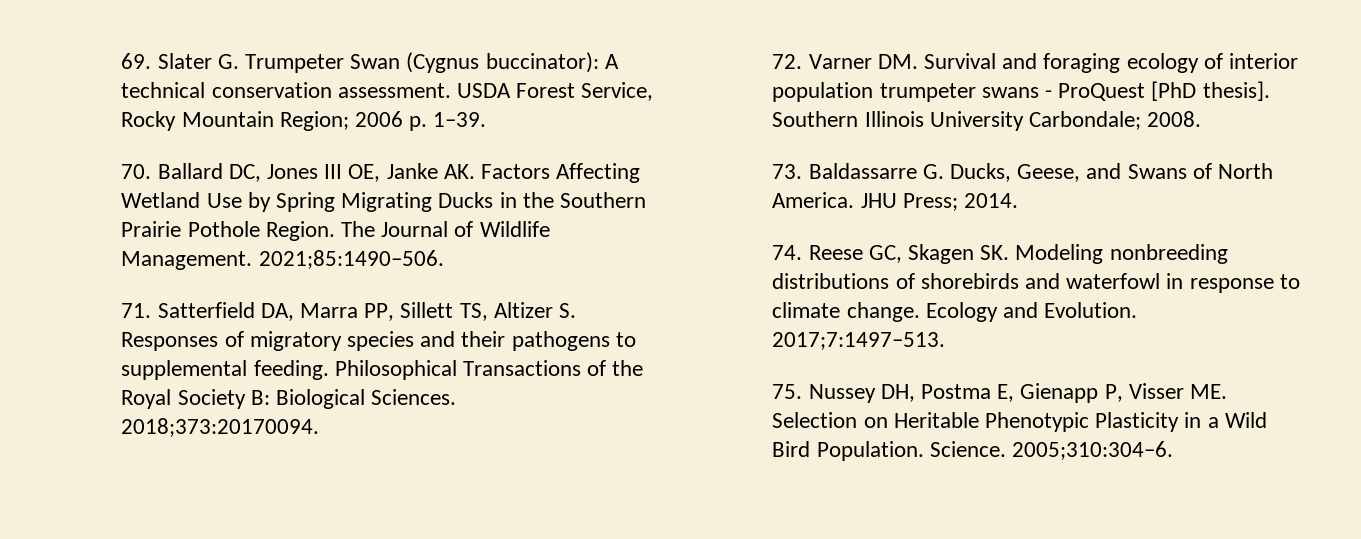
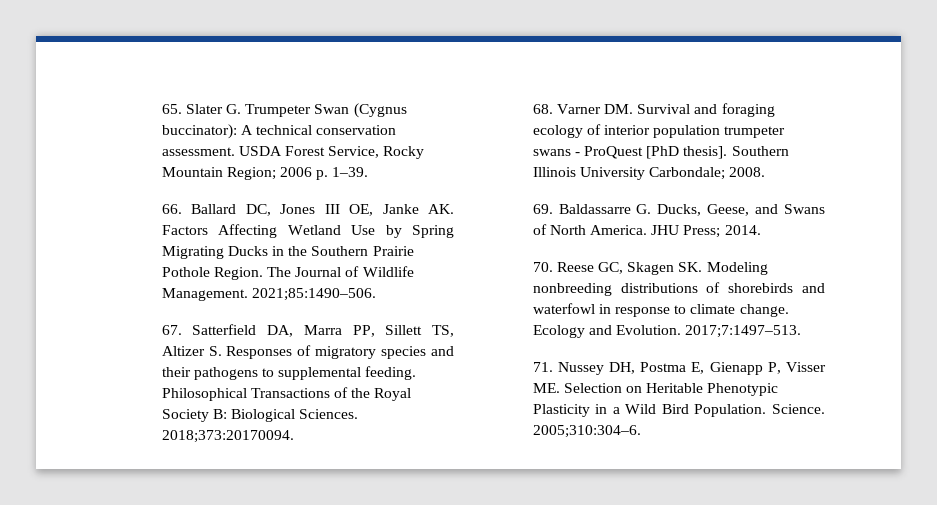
- 69. Slater G. Trumpeter Swan (Cygnus buccinator): A technical conservation assessment.
+ 65. Slater G. Trumpeter Swan (Cygnus buccinator): A technical conservation assessment.
- 70. Ballard DC, Jones III OE, Janke AK. Factors Affecting Wetland Use by Spring Migrating Ducks in the Southern Prairie Pothole Region.
+ 66. Ballard DC, Jones III OE, Janke AK. Factors Affecting Wetland Use by Spring Migrating Ducks in the Southern Prairie Pothole Region.
- 71. Satterfield DA, Marra PP, Sillett TS, Altizer S. Responses of migratory species and their pathogens to supplemental feeding.
+ 67. Satterfield DA, Marra PP, Sillett TS, Altizer S. Responses of migratory species and their pathogens to supplemental feeding.
- 72. Varner DM. Survival and foraging ecology of interior population trumpeter swans - ProQuest [PhD thesis].
+ 68. Varner DM. Survival and foraging ecology of interior population trumpeter swans - ProQuest [PhD thesis].
- 73. Baldassarre G. Ducks, Geese, and Swans of North America.
+ 69. Baldassarre G. Ducks, Geese, and Swans of North America.
- 74. Reese GC, Skagen SK. Modeling nonbreeding distributions of shorebirds and waterfowl in response to climate change.
+ 70. Reese GC, Skagen SK. Modeling nonbreeding distributions of shorebirds and waterfowl in response to climate change.
- 75. Nussey DH, Postma E, Gienapp P, Visser ME. Selection on Heritable Phenotypic Plasticity in a Wild Bird Population.
+ 71. Nussey DH, Postma E, Gienapp P, Visser ME. Selection on Heritable Phenotypic Plasticity in a Wild Bird Population.

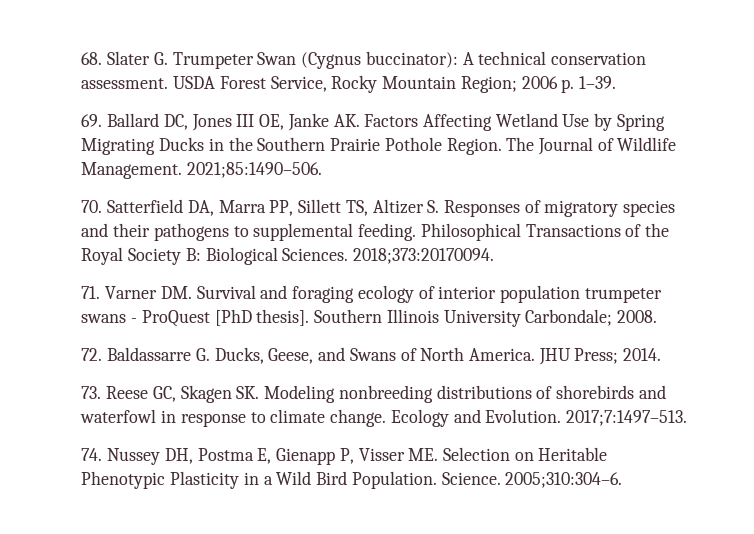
- 65. Slater G. Trumpeter Swan (Cygnus buccinator): A technical conservation assessment.
+ 68. Slater G. Trumpeter Swan (Cygnus buccinator): A technical conservation assessment.
- 66. Ballard DC, Jones III OE, Janke AK. Factors Affecting Wetland Use by Spring Migrating Ducks in the Southern Prairie Pothole Region.
+ 69. Ballard DC, Jones III OE, Janke AK. Factors Affecting Wetland Use by Spring Migrating Ducks in the Southern Prairie Pothole Region.
- 67. Satterfield DA, Marra PP, Sillett TS, Altizer S. Responses of migratory species and their pathogens to supplemental feeding.
+ 70. Satterfield DA, Marra PP, Sillett TS, Altizer S. Responses of migratory species and their pathogens to supplemental feeding.
- 68. Varner DM. Survival and foraging ecology of interior population trumpeter swans - ProQuest [PhD thesis].
+ 71. Varner DM. Survival and foraging ecology of interior population trumpeter swans - ProQuest [PhD thesis].
- 69. Baldassarre G. Ducks, Geese, and Swans of North America.
+ 72. Baldassarre G. Ducks, Geese, and Swans of North America.
- 70. Reese GC, Skagen SK. Modeling nonbreeding distributions of shorebirds and waterfowl in response to climate change.
+ 73. Reese GC, Skagen SK. Modeling nonbreeding distributions of shorebirds and waterfowl in response to climate change.
- 71. Nussey DH, Postma E, Gienapp P, Visser ME. Selection on Heritable Phenotypic Plasticity in a Wild Bird Population.
+ 74. Nussey DH, Postma E, Gienapp P, Visser ME. Selection on Heritable Phenotypic Plasticity in a Wild Bird Population.

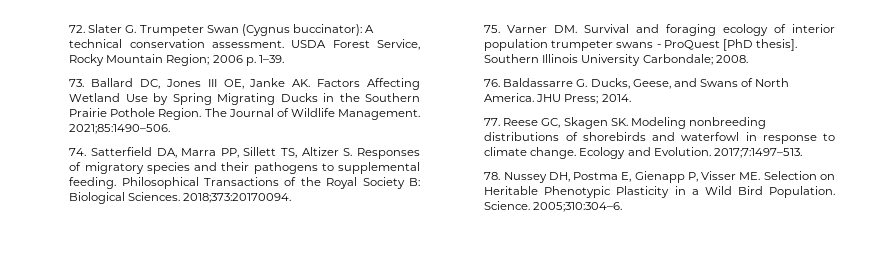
- 68. Slater G. Trumpeter Swan (Cygnus buccinator): A technical conservation assessment.
+ 72. Slater G. Trumpeter Swan (Cygnus buccinator): A technical conservation assessment.
- 69. Ballard DC, Jones III OE, Janke AK. Factors Affecting Wetland Use by Spring Migrating Ducks in the Southern Prairie Pothole Region.
+ 73. Ballard DC, Jones III OE, Janke AK. Factors Affecting Wetland Use by Spring Migrating Ducks in the Southern Prairie Pothole Region.
- 70. Satterfield DA, Marra PP, Sillett TS, Altizer S. Responses of migratory species and their pathogens to supplemental feeding.
+ 74. Satterfield DA, Marra PP, Sillett TS, Altizer S. Responses of migratory species and their pathogens to supplemental feeding.
- 71. Varner DM. Survival and foraging ecology of interior population trumpeter swans - ProQuest [PhD thesis].
+ 75. Varner DM. Survival and foraging ecology of interior population trumpeter swans - ProQuest [PhD thesis].
- 72. Baldassarre G. Ducks, Geese, and Swans of North America.
+ 76. Baldassarre G. Ducks, Geese, and Swans of North America.
- 73. Reese GC, Skagen SK. Modeling nonbreeding distributions of shorebirds and waterfowl in response to climate change.
+ 77. Reese GC, Skagen SK. Modeling nonbreeding distributions of shorebirds and waterfowl in response to climate change.
- 74. Nussey DH, Postma E, Gienapp P, Visser ME. Selection on Heritable Phenotypic Plasticity in a Wild Bird Population.
+ 78. Nussey DH, Postma E, Gienapp P, Visser ME. Selection on Heritable Phenotypic Plasticity in a Wild Bird Population.

